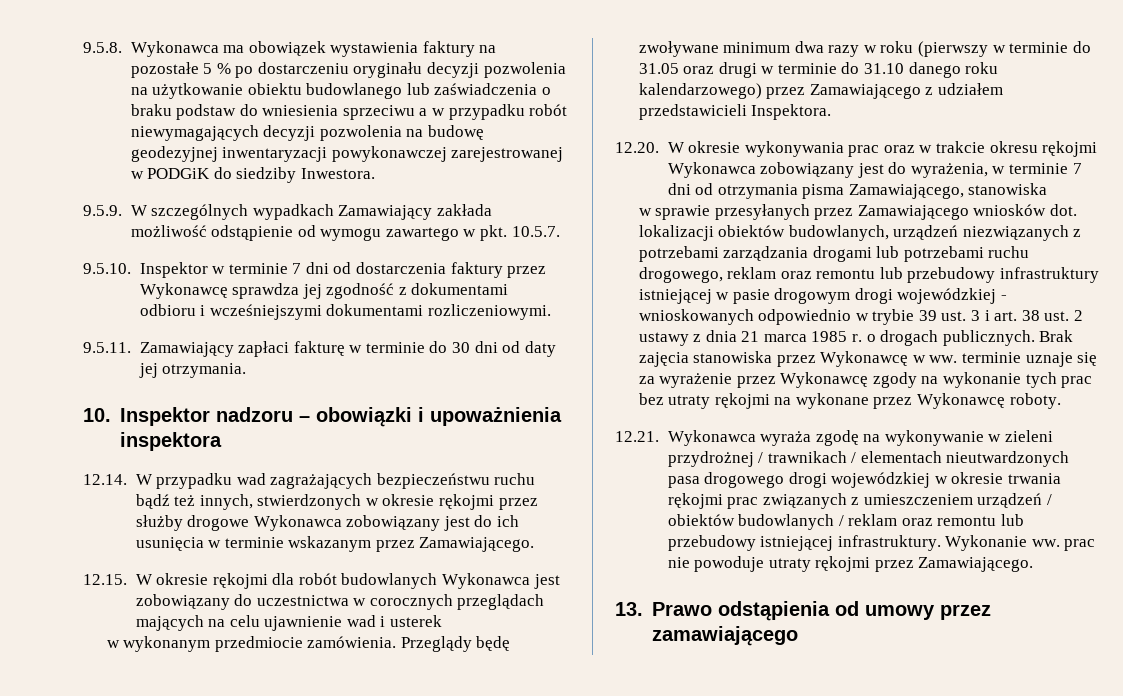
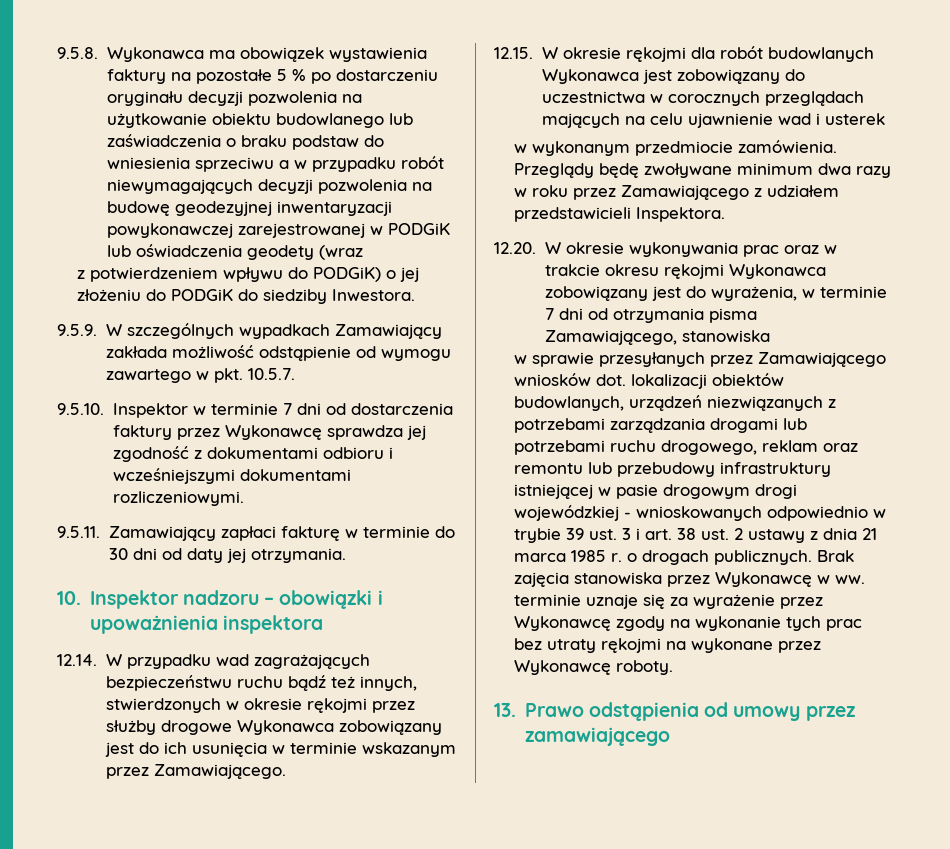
- 9.5.8. Wykonawca ma obowiązek wystawienia faktury na pozostałe 5 % po dostarczeniu oryginału decyzji pozwolenia na użytkowanie obiektu budowlanego lub zaświadczenia o braku podstaw do wniesienia sprzeciwu a w przypadku robót niewymagających decyzji pozwolenia na budowę geodezyjnej inwentaryzacji powykonawczej zarejestrowanej w PODGiK do siedziby Inwestora.
+ 9.5.8. Wykonawca ma obowiązek wystawienia faktury na pozostałe 5 % po dostarczeniu oryginału decyzji pozwolenia na użytkowanie obiektu budowlanego lub zaświadczenia o braku podstaw do wniesienia sprzeciwu a w przypadku robót niewymagających decyzji pozwolenia na budowę geodezyjnej inwentaryzacji powykonawczej zarejestrowanej w PODGiK lub oświadczenia geodety (wraz
+ z potwierdzeniem wpływu do PODGiK) o jej złożeniu do PODGiK do siedziby Inwestora.
- Przeglądy będę zwoływane minimum dwa razy w roku (pierwszy w terminie do 31.05 oraz drugi w terminie do 31.10 danego roku kalendarzowego) przez Zamawiającego z udziałem przedstawicieli Inspektora.
+ Przeglądy będę zwoływane minimum dwa razy w roku przez Zamawiającego z udziałem przedstawicieli Inspektora.
- 12.21. Wykonawca wyraża zgodę na wykonywanie w zieleni przydrożnej / trawnikach / elementach nieutwardzonych pasa drogowego drogi wojewódzkiej w okresie trwania rękojmi prac związanych z umieszczeniem urządzeń / obiektów budowlanych / reklam oraz remontu lub przebudowy istniejącej infrastruktury. Wykonanie ww. prac nie powoduje utraty rękojmi przez Zamawiającego.

